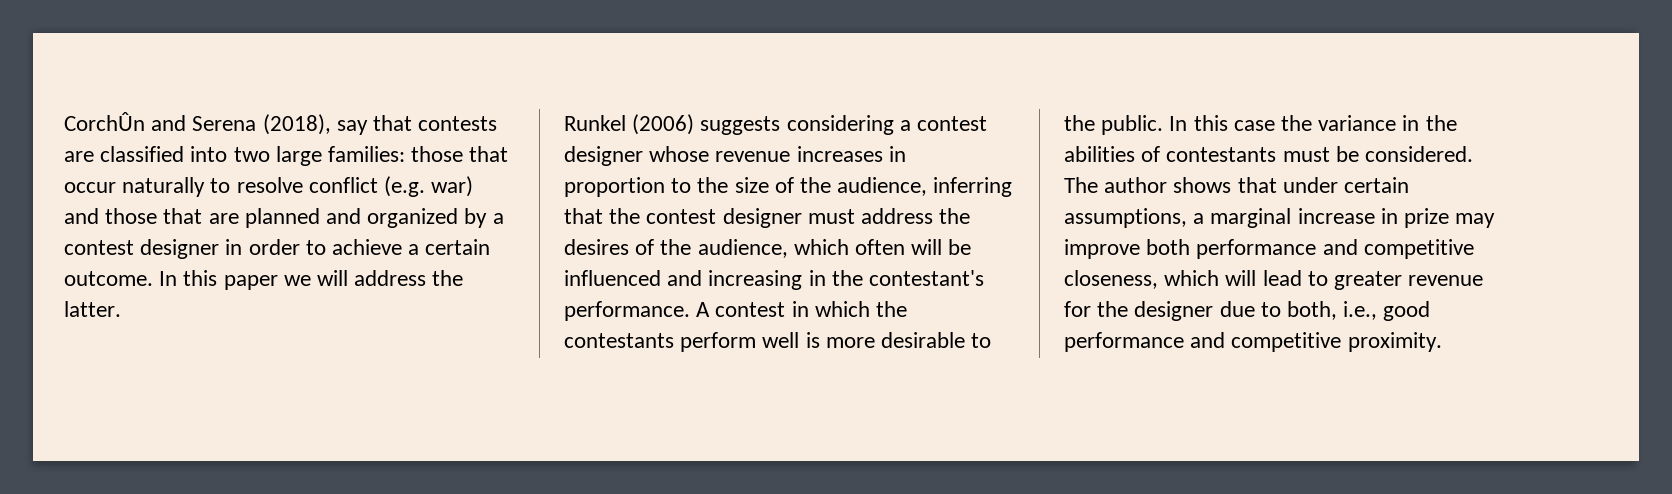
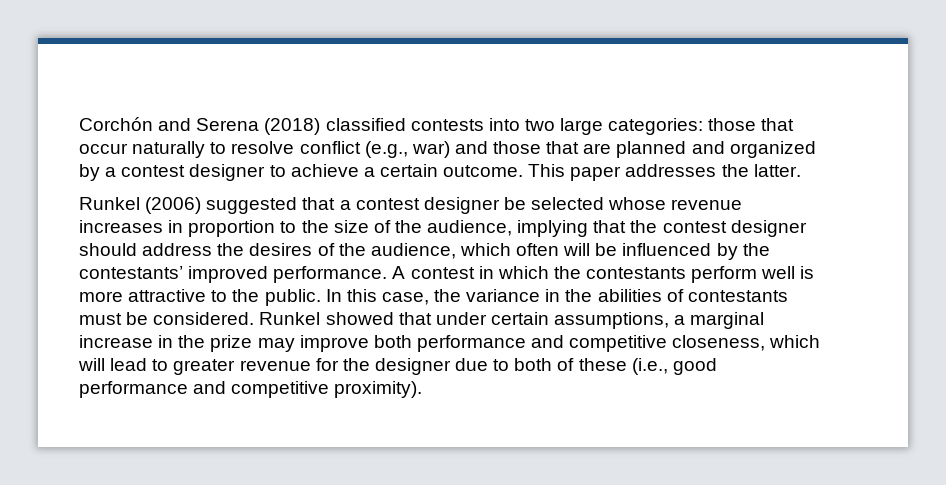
- CorchÛn and Serena (2018), say that contests are classified into two large families: those that occur naturally to resolve conflict (e.g. war) and those that are planned and organized by a contest designer in order to achieve a certain outcome.
+ Corchón and Serena (2018) classified contests into two large categories: those that occur naturally to resolve conflict (e.g., war) and those that are planned and organized by a contest designer to achieve a certain outcome.
- In this paper we will address the latter.
+ This paper addresses the latter.
- Runkel (2006) suggests considering a contest designer whose revenue increases in proportion to the size of the audience, inferring that the contest designer must address the desires of the audience, which often will be influenced and increasing in the contestant's performance.
+ Runkel (2006) suggested that a contest designer be selected whose revenue increases in proportion to the size of the audience, implying that the contest designer should address the desires of the audience, which often will be influenced by the contestants’ improved performance.
- A contest in which the contestants perform well is more desirable to the public.
+ A contest in which the contestants perform well is more attractive to the public.
- In this case the variance in the abilities of contestants must be considered.
+ In this case, the variance in the abilities of contestants must be considered.
- The author shows that under certain assumptions, a marginal increase in prize may improve both performance and competitive closeness, which will lead to greater revenue for the designer due to both, i.e., good performance and competitive proximity.
+ Runkel showed that under certain assumptions, a marginal increase in the prize may improve both performance and competitive closeness, which will lead to greater revenue for the designer due to both of these (i.e., good performance and competitive proximity).

